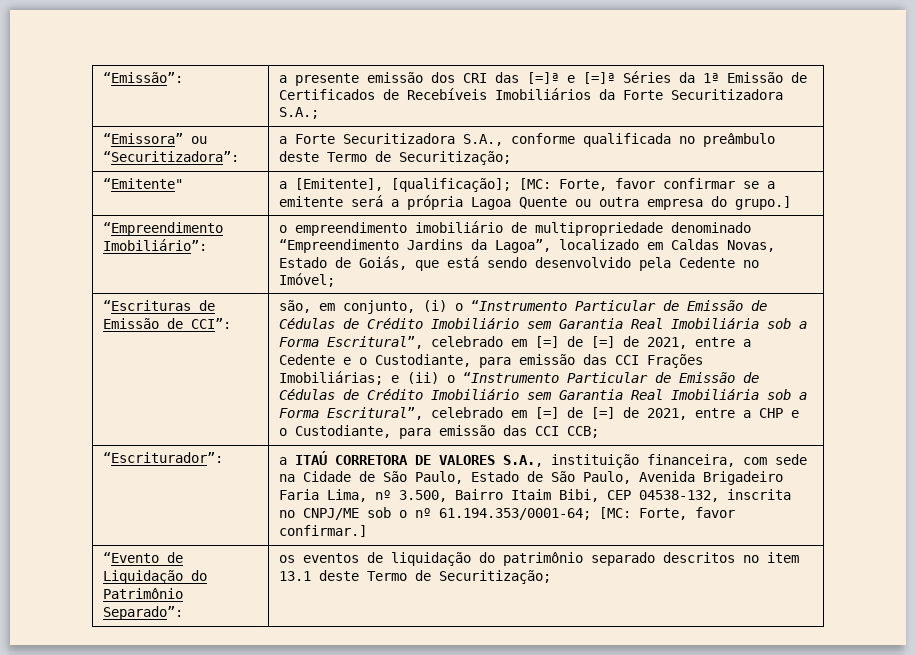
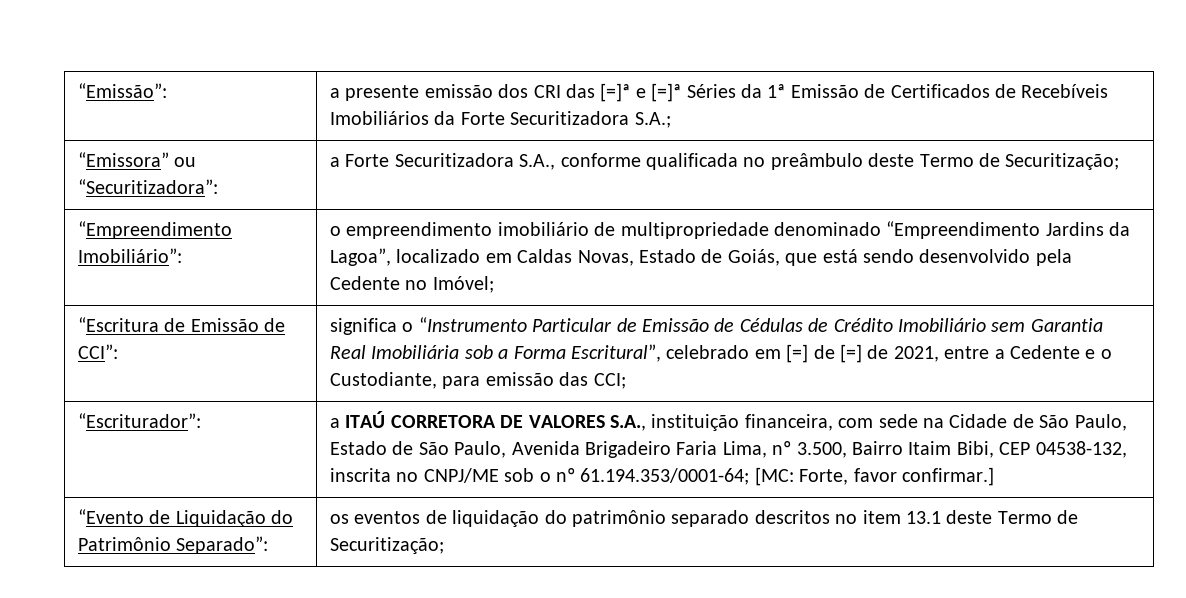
- “Emitente" | a [Emitente], [qualificação]; [MC: Forte, favor confirmar se a emitente será a própria Lagoa Quente ou outra empresa do grupo.]
- “Escrituras de Emissão de CCI”:
+ “Escritura de Emissão de CCI”:
- são, em conjunto, (i) o “Instrumento Particular de Emissão de Cédulas de Crédito Imobiliário sem Garantia Real Imobiliária sob a Forma Escritural”, celebrado em [=] de [=] de 2021, entre a Cedente e o Custodiante, para emissão das CCI Frações Imobiliárias; e (ii) o “Instrumento Particular de Emissão de Cédulas de Crédito Imobiliário sem Garantia Real Imobiliária sob a Forma Escritural”, celebrado em [=] de [=] de 2021, entre a CHP e o Custodiante, para emissão das CCI CCB;
+ significa o “Instrumento Particular de Emissão de Cédulas de Crédito Imobiliário sem Garantia Real Imobiliária sob a Forma Escritural”, celebrado em [=] de [=] de 2021, entre a Cedente e o Custodiante, para emissão das CCI;

